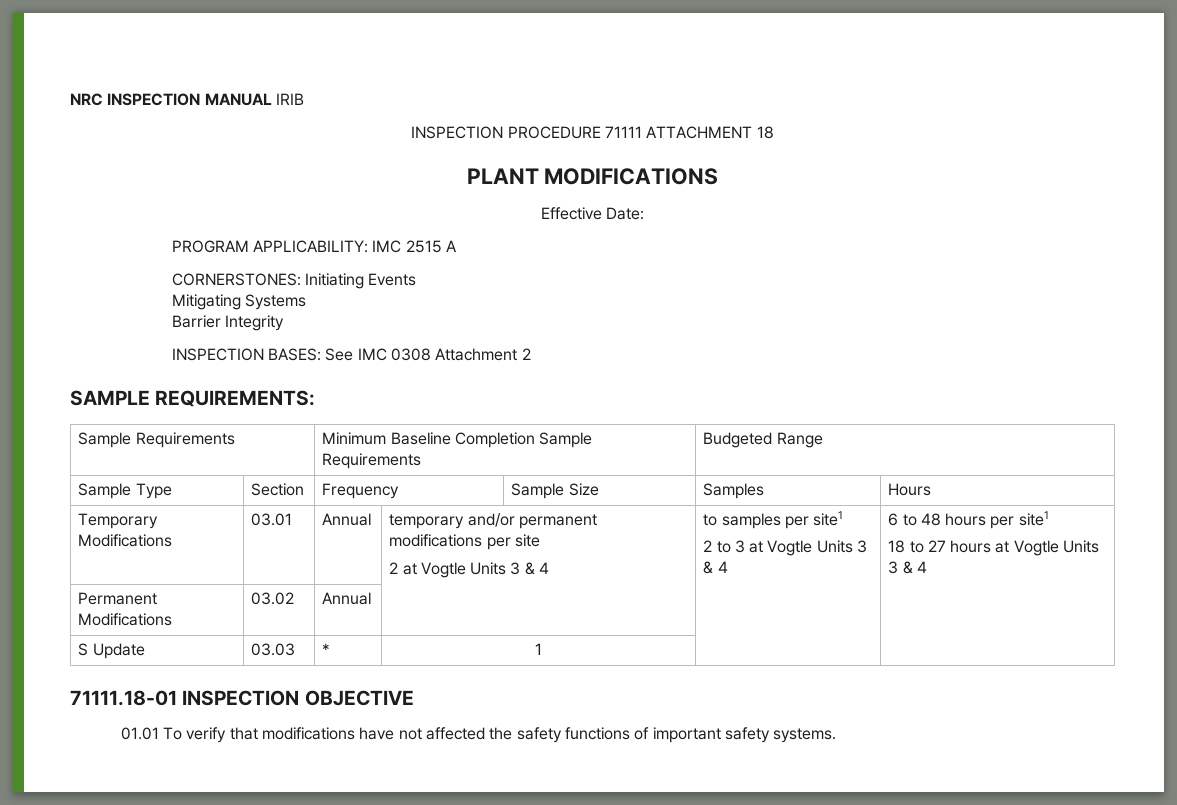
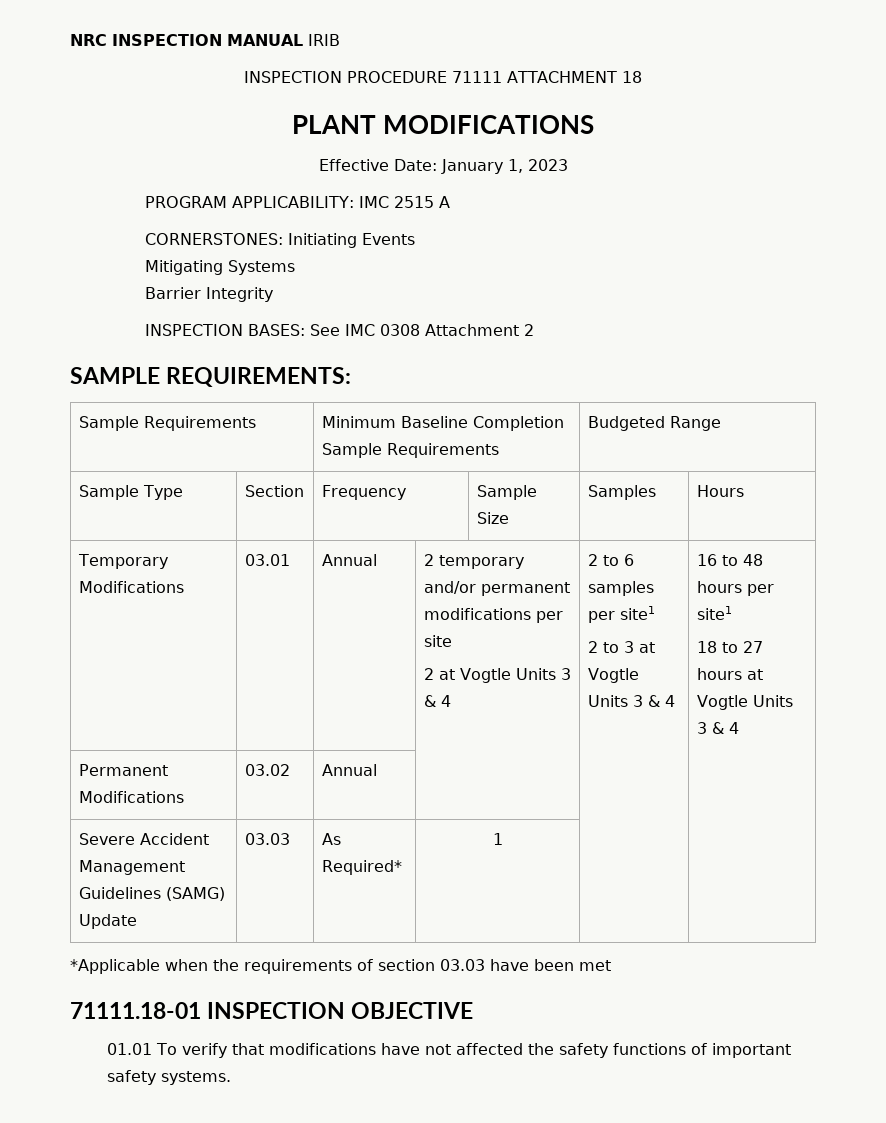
- Effective Date:
+ Effective Date: January 1, 2023
- temporary and/or permanent modifications per site
+ 2 temporary and/or permanent modifications per site
- to samples per site1
+ 2 to 6 samples per site1
- 6 to 48 hours per site1
+ 16 to 48 hours per site1
- S Update | 03.03 | * | 1 | |
+ Severe Accident Management Guidelines (SAMG) Update | 03.03 | As Required* | 1 | |
+ *Applicable when the requirements of section 03.03 have been met

